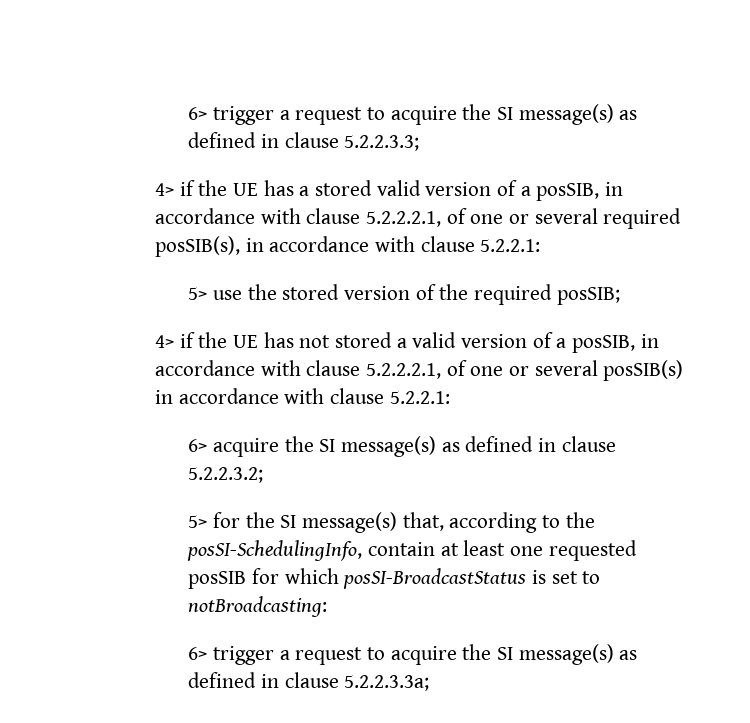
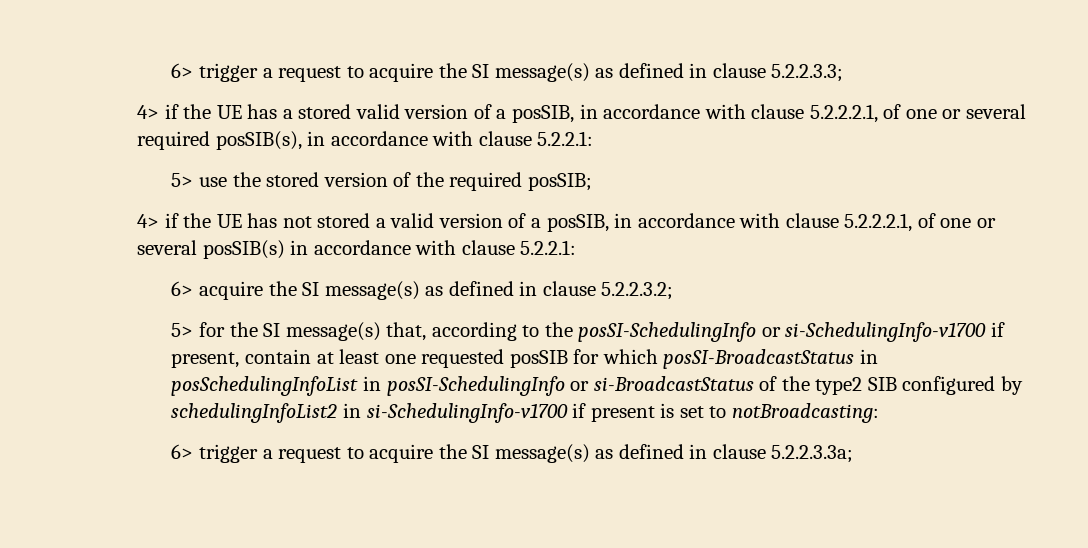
- 5> for the SI message(s) that, according to the posSI-SchedulingInfo, contain at least one requested posSIB for which posSI-BroadcastStatus is set to notBroadcasting:
+ 5> for the SI message(s) that, according to the posSI-SchedulingInfo or si-SchedulingInfo-v1700 if present, contain at least one requested posSIB for which posSI-BroadcastStatus in posSchedulingInfoList in posSI-SchedulingInfo or si-BroadcastStatus of the type2 SIB configured by schedulingInfoList2 in si-SchedulingInfo-v1700 if present is set to notBroadcasting:

